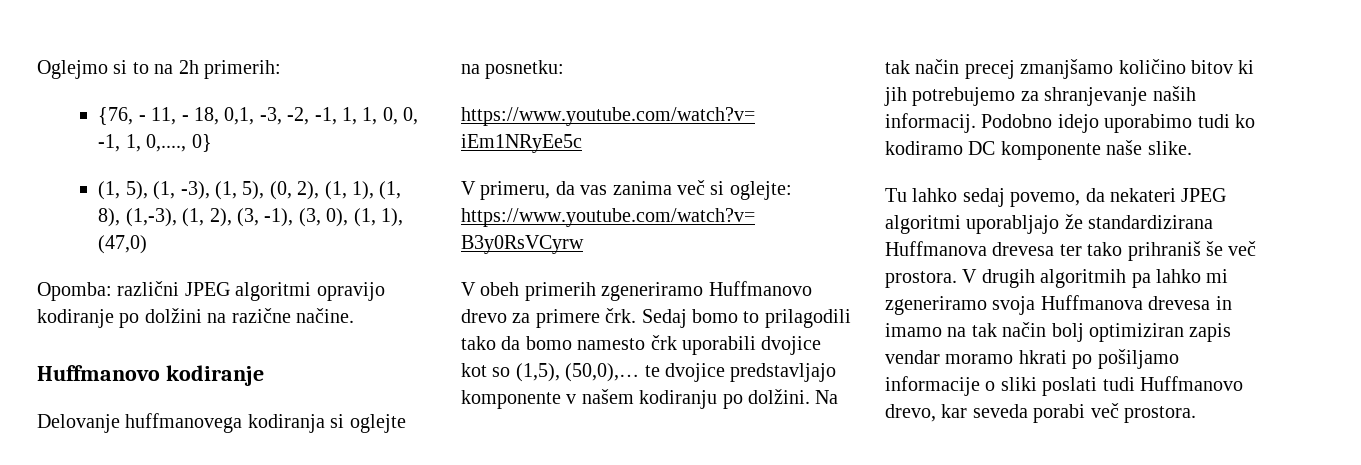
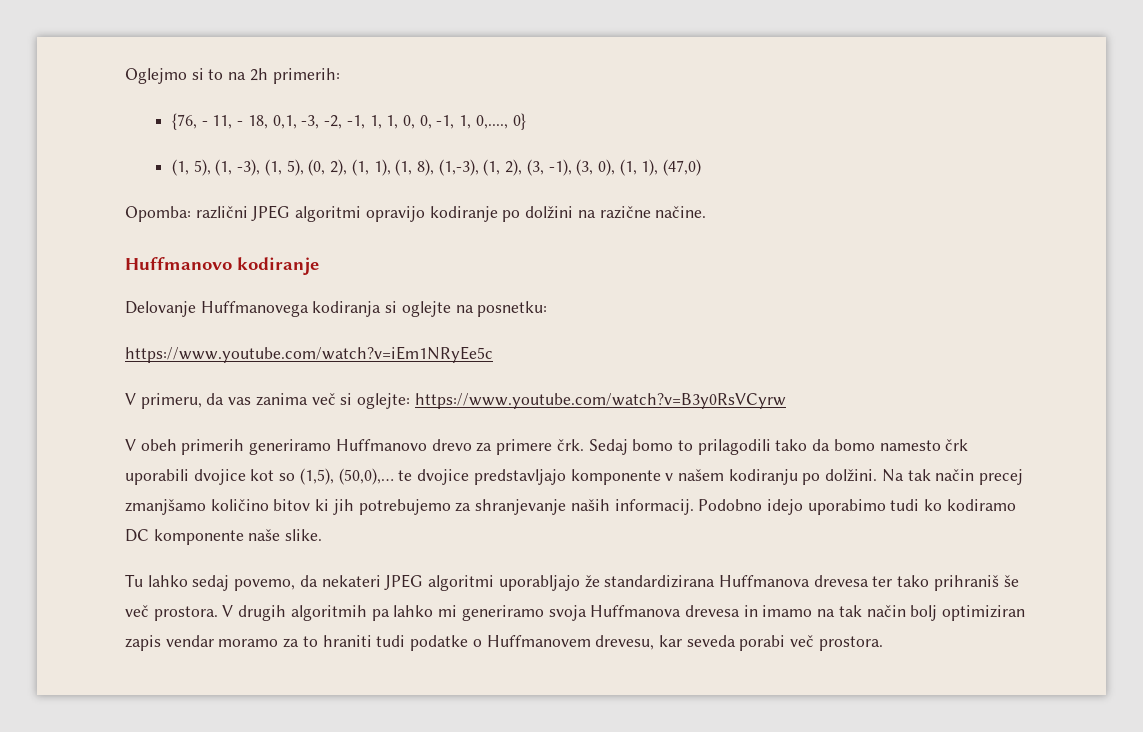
- Delovanje huffmanovega kodiranja si oglejte na posnetku:
+ Delovanje Huffmanovega kodiranja si oglejte na posnetku:
- V obeh primerih zgeneriramo Huffmanovo drevo za primere črk.
+ V obeh primerih generiramo Huffmanovo drevo za primere črk.
- V drugih algoritmih pa lahko mi zgeneriramo svoja Huffmanova drevesa in imamo na tak način bolj optimiziran zapis vendar moramo hkrati po pošiljamo informacije o sliki poslati tudi Huffmanovo drevo, kar seveda porabi več prostora.
+ V drugih algoritmih pa lahko mi generiramo svoja Huffmanova drevesa in imamo na tak način bolj optimiziran zapis vendar moramo za to hraniti tudi podatke o Huffmanovem drevesu, kar seveda porabi več prostora.

